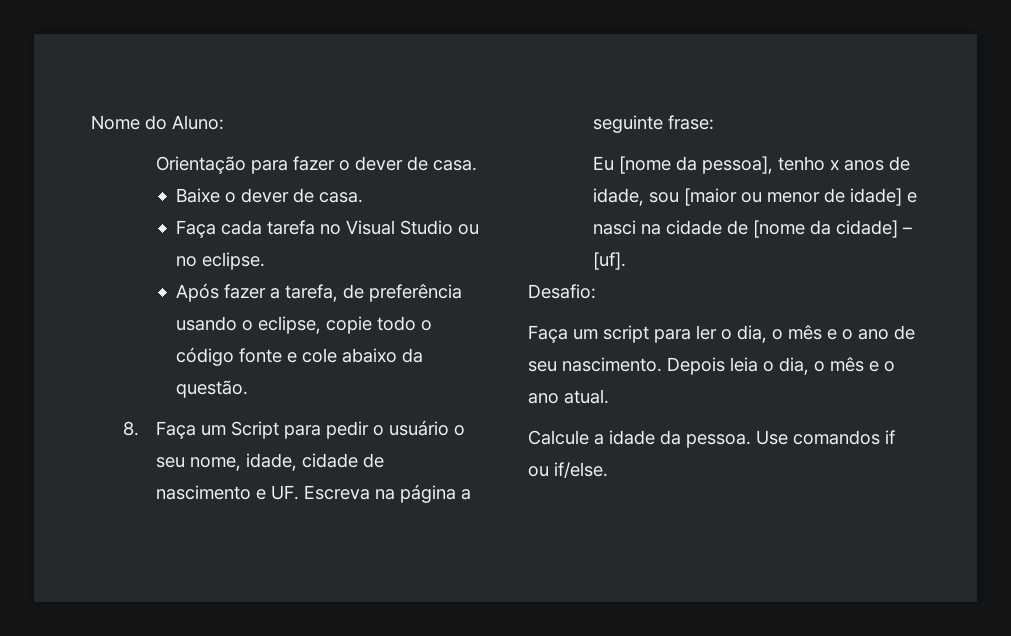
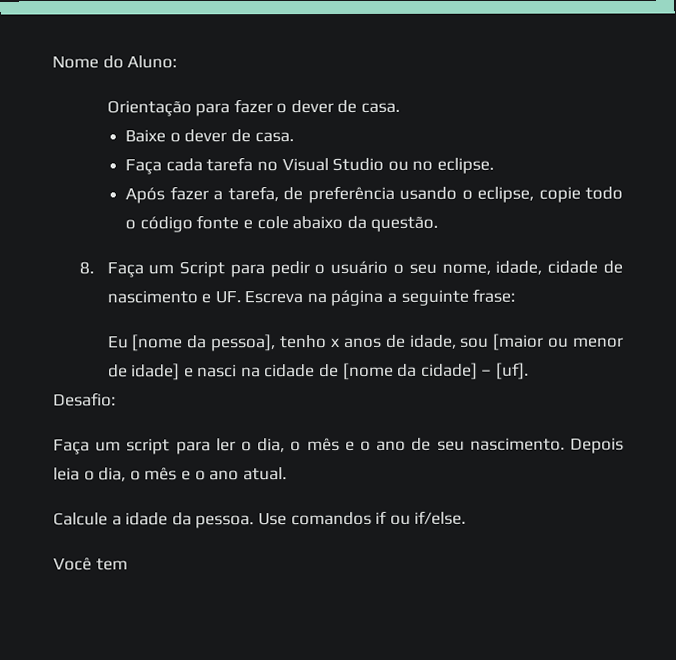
+ Você tem

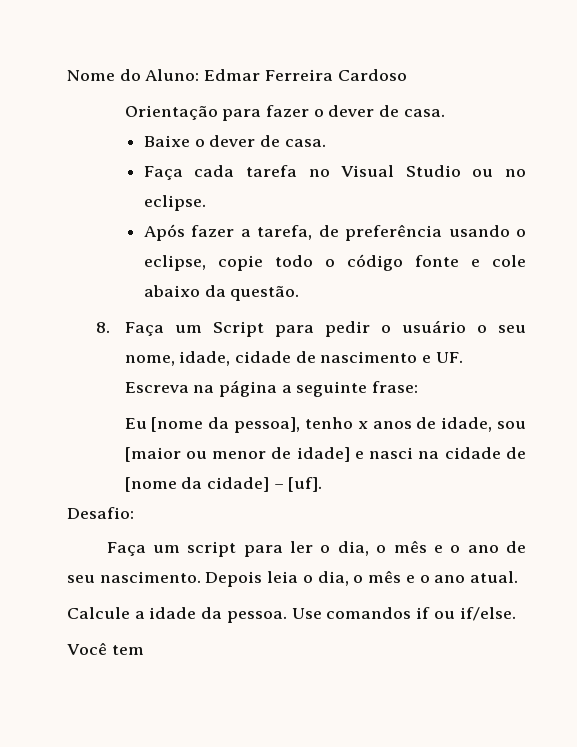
- Nome do Aluno:
+ Nome do Aluno: Edmar Ferreira Cardoso

